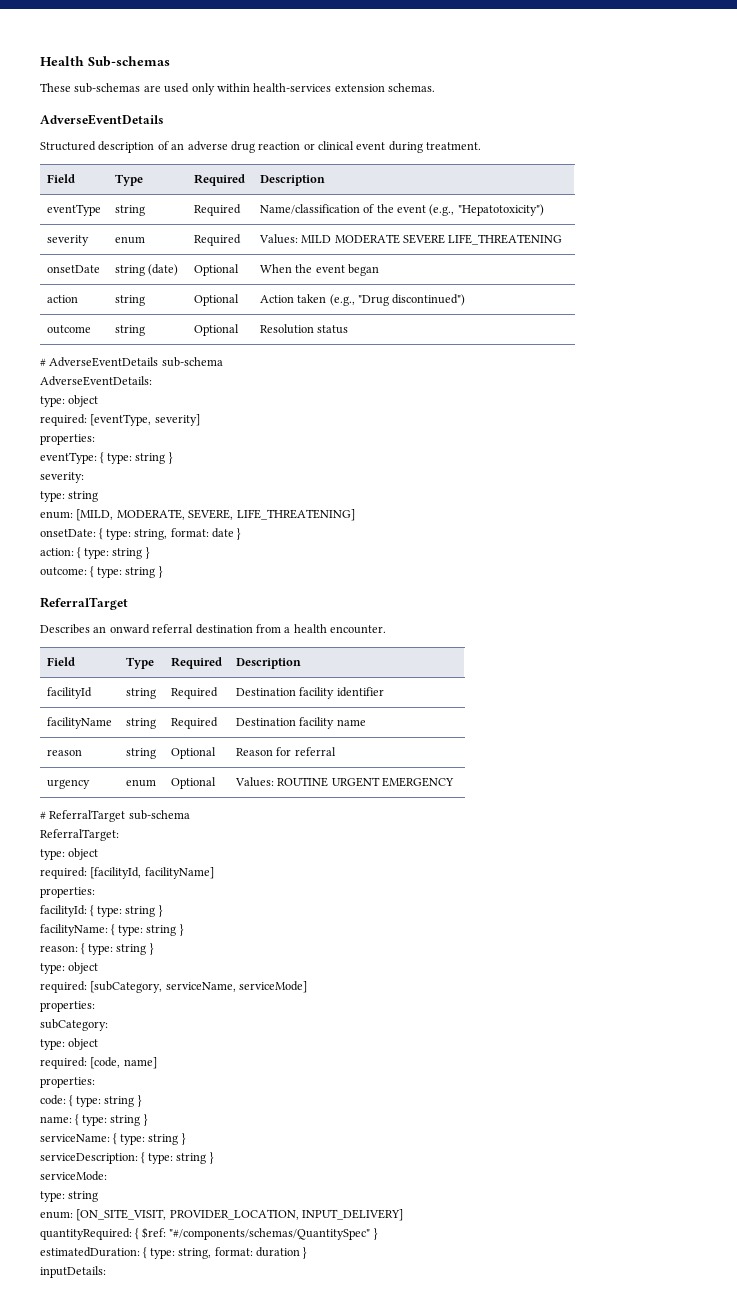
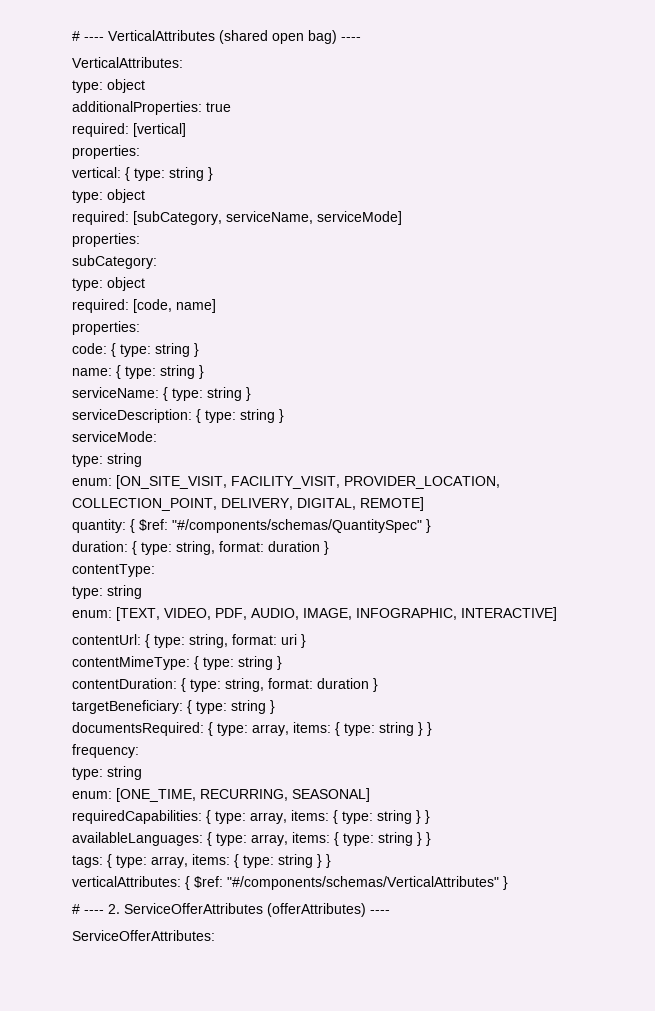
- Health Sub-schemas
- These sub-schemas are used only within health-services extension schemas.
- AdverseEventDetails
- Structured description of an adverse drug reaction or clinical event during treatment.
- Field | Type | Required | Description
- eventType | string | Required | Name/classification of the event (e.g., "Hepatotoxicity")
- severity | enum | Required | Values: MILD MODERATE SEVERE LIFE_THREATENING
- onsetDate | string (date) | Optional | When the event began
- action | string | Optional | Action taken (e.g., "Drug discontinued")
- outcome | string | Optional | Resolution status
- # AdverseEventDetails sub-schema
- AdverseEventDetails:
+ # ---- VerticalAttributes (shared open bag) ----
+ VerticalAttributes:
  type: object
- required: [eventType, severity]
+ additionalProperties: true
+ required: [vertical]
  properties:
- eventType: { type: string }
- severity:
- type: string
- enum: [MILD, MODERATE, SEVERE, LIFE_THREATENING]
- onsetDate: { type: string, format: date }
- action: { type: string }
- outcome: { type: string }
- ReferralTarget
- Describes an onward referral destination from a health encounter.
- Field | Type | Required | Description
- facilityId | string | Required | Destination facility identifier
- facilityName | string | Required | Destination facility name
- reason | string | Optional | Reason for referral
- urgency | enum | Optional | Values: ROUTINE URGENT EMERGENCY
- # ReferralTarget sub-schema
- ReferralTarget:
- type: object
- required: [facilityId, facilityName]
- properties:
- facilityId: { type: string }
- facilityName: { type: string }
- reason: { type: string }
+ vertical: { type: string }
- enum: [ON_SITE_VISIT, PROVIDER_LOCATION, INPUT_DELIVERY]
- quantityRequired: { $ref: "#/components/schemas/QuantitySpec" }
+ enum: [ON_SITE_VISIT, FACILITY_VISIT, PROVIDER_LOCATION, COLLECTION_POINT, DELIVERY, DIGITAL, REMOTE]
+ quantity: { $ref: "#/components/schemas/QuantitySpec" }
- estimatedDuration: { type: string, format: duration }
- inputDetails:
+ duration: { type: string, format: duration }
+ contentType:
+ type: string
+ enum: [TEXT, VIDEO, PDF, AUDIO, IMAGE, INFOGRAPHIC, INTERACTIVE]
+ contentUrl: { type: string, format: uri }
+ contentMimeType: { type: string }
+ contentDuration: { type: string, format: duration }
+ targetBeneficiary: { type: string }
+ documentsRequired: { type: array, items: { type: string } }
+ frequency:
+ type: string
+ enum: [ONE_TIME, RECURRING, SEASONAL]
+ requiredCapabilities: { type: array, items: { type: string } }
+ availableLanguages: { type: array, items: { type: string } }
+ tags: { type: array, items: { type: string } }
+ verticalAttributes: { $ref: "#/components/schemas/VerticalAttributes" }
+ # ---- 2. ServiceOfferAttributes (offerAttributes) ----
+ ServiceOfferAttributes:

